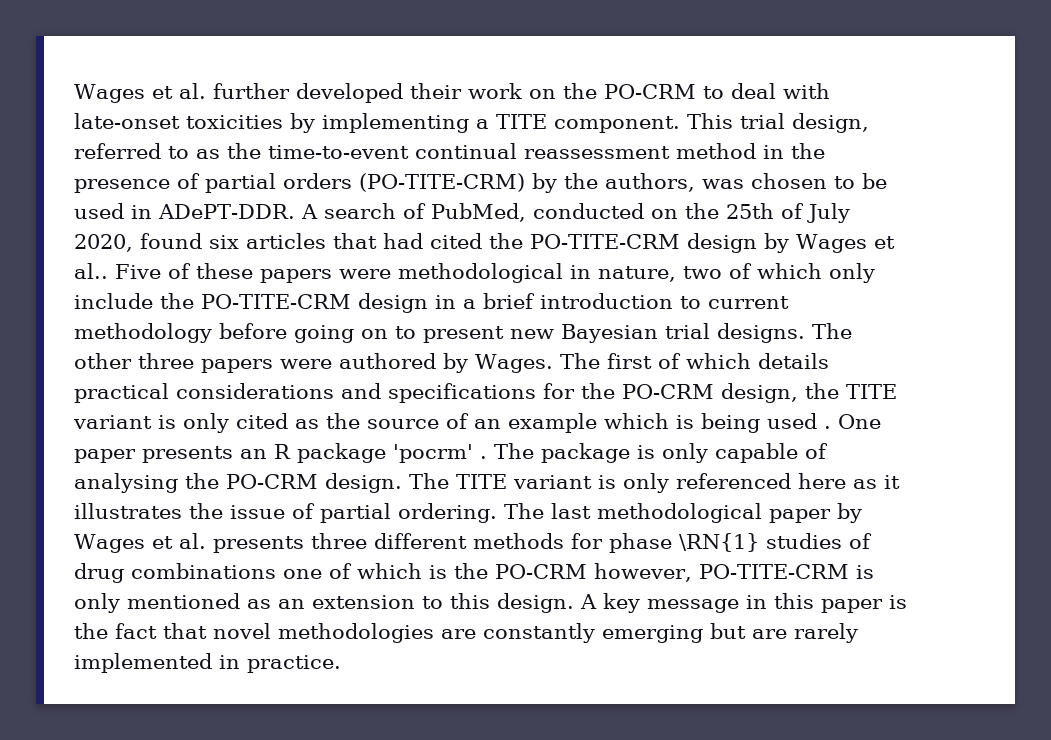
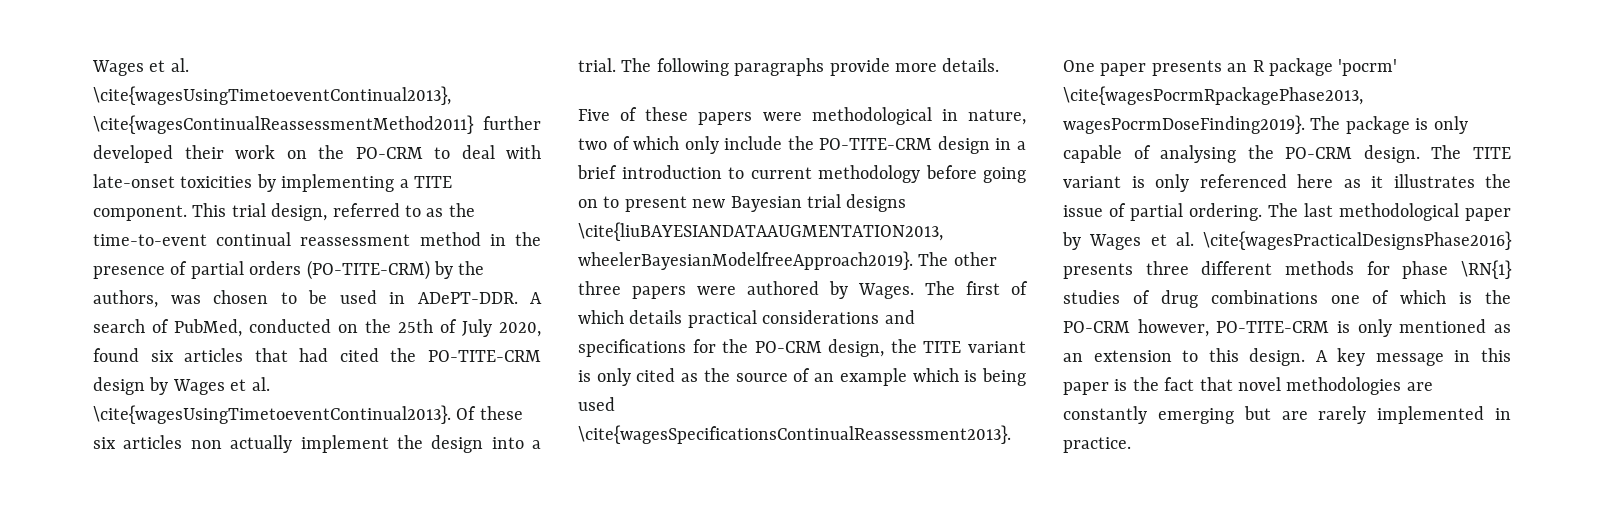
- Wages et al. further developed their work on the PO-CRM to deal with late-onset toxicities by implementing a TITE component.
+ Wages et al. \cite{wagesUsingTimetoeventContinual2013}, \cite{wagesContinualReassessmentMethod2011} further developed their work on the PO-CRM to deal with late-onset toxicities by implementing a TITE component.
- A search of PubMed, conducted on the 25th of July 2020, found six articles that had cited the PO-TITE-CRM design by Wages et al.. Five of these papers were methodological in nature, two of which only include the PO-TITE-CRM design in a brief introduction to current methodology before going on to present new Bayesian trial designs.
+ A search of PubMed, conducted on the 25th of July 2020, found six articles that had cited the PO-TITE-CRM design by Wages et al. \cite{wagesUsingTimetoeventContinual2013}. Of these six articles non actually implement the design into a trial. The following paragraphs provide more details.
+ Five of these papers were methodological in nature, two of which only include the PO-TITE-CRM design in a brief introduction to current methodology before going on to present new Bayesian trial designs \cite{liuBAYESIANDATAAUGMENTATION2013, wheelerBayesianModelfreeApproach2019}.
- The first of which details practical considerations and specifications for the PO-CRM design, the TITE variant is only cited as the source of an example which is being used .
+ The first of which details practical considerations and specifications for the PO-CRM design, the TITE variant is only cited as the source of an example which is being used \cite{wagesSpecificationsContinualReassessment2013}.
- One paper presents an R package 'pocrm' .
+ One paper presents an R package 'pocrm' \cite{wagesPocrmRpackagePhase2013, wagesPocrmDoseFinding2019}.
- The last methodological paper by Wages et al. presents three different methods for phase \RN{1} studies of drug combinations one of which is the PO-CRM however, PO-TITE-CRM is only mentioned as an extension to this design.
+ The last methodological paper by Wages et al. \cite{wagesPracticalDesignsPhase2016} presents three different methods for phase \RN{1} studies of drug combinations one of which is the PO-CRM however, PO-TITE-CRM is only mentioned as an extension to this design.

